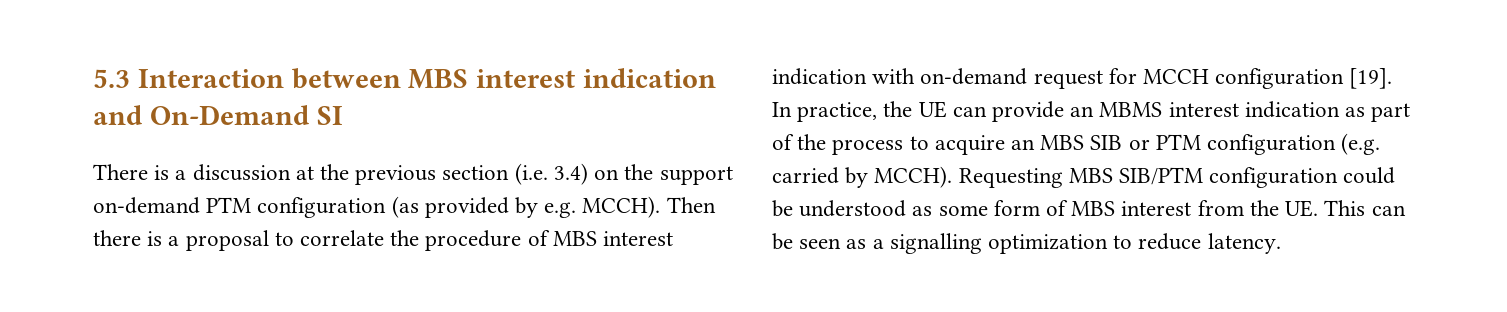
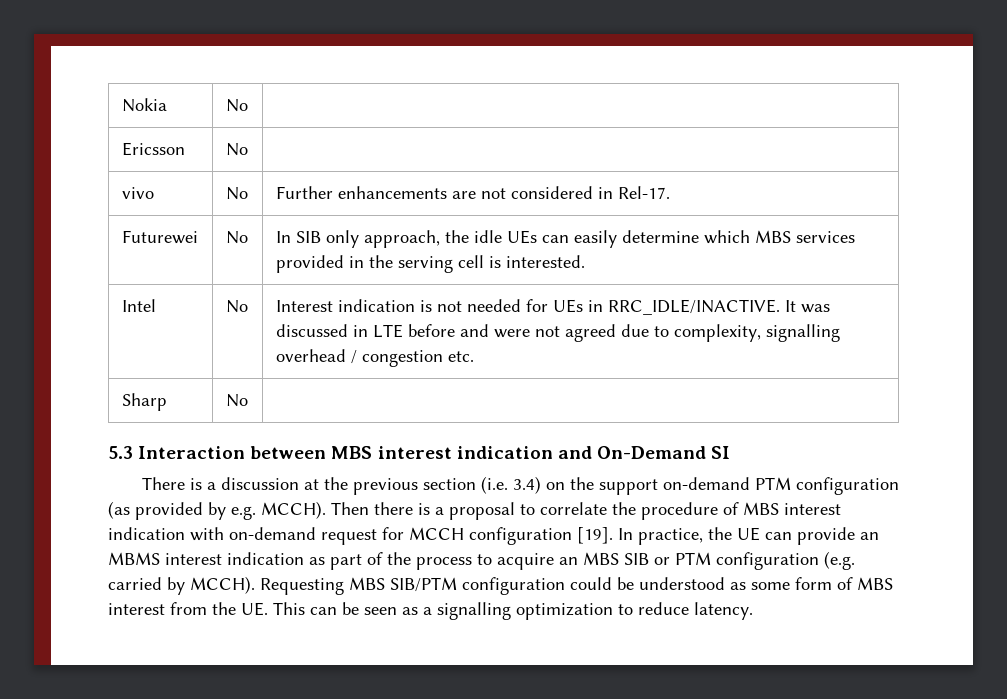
+ Nokia | No |
+ Ericsson | No |
+ vivo | No | Further enhancements are not considered in Rel-17.
+ Futurewei | No | In SIB only approach, the idle UEs can easily determine which MBS services provided in the serving cell is interested.
+ Intel | No | Interest indication is not needed for UEs in RRC_IDLE/INACTIVE. It was discussed in LTE before and were not agreed due to complexity, signalling overhead / congestion etc.
+ Sharp | No |

